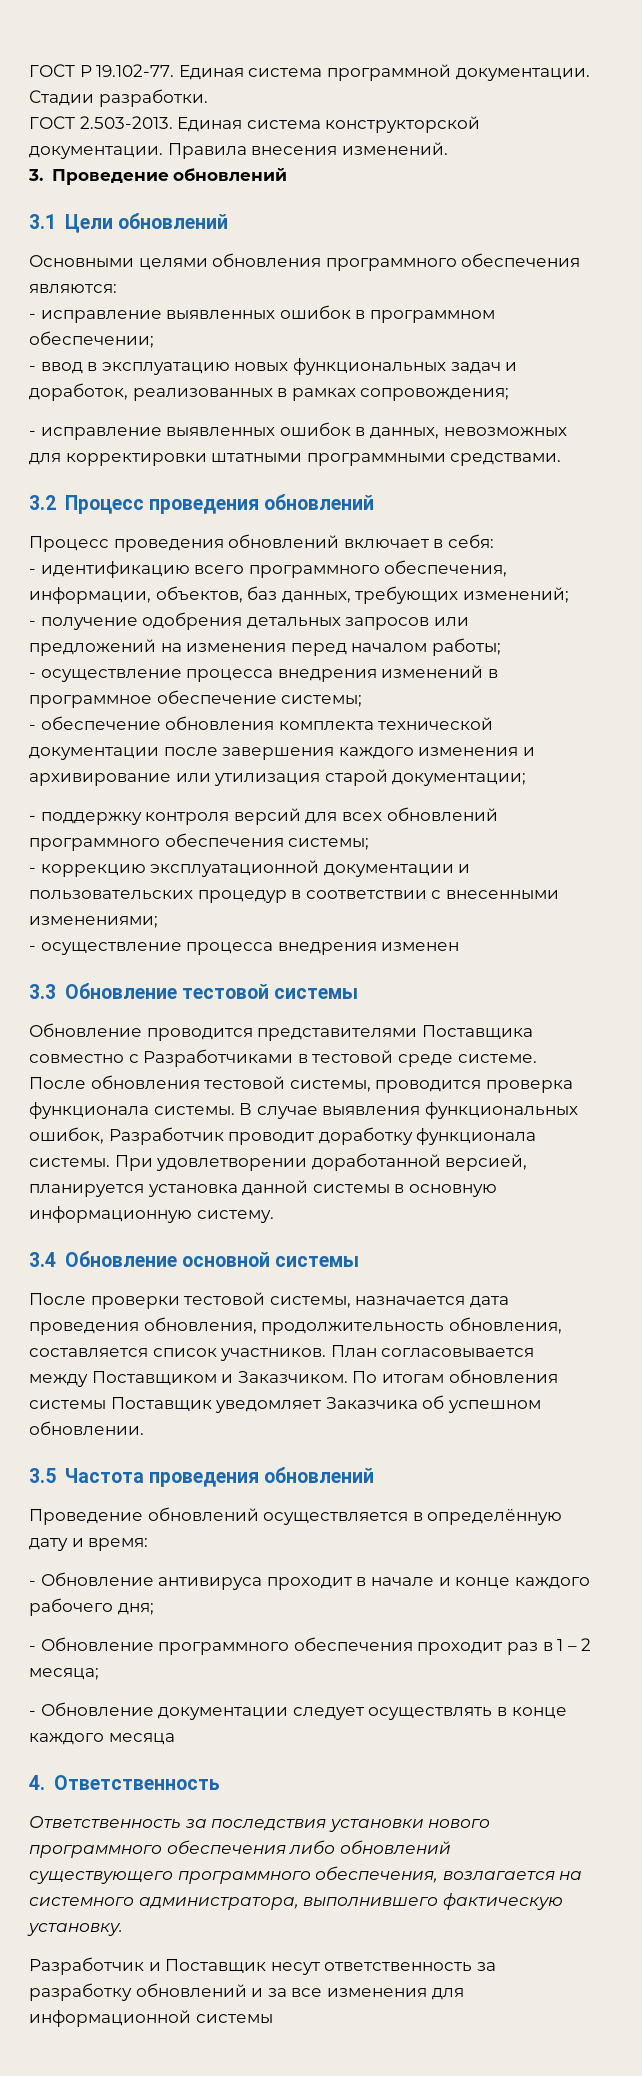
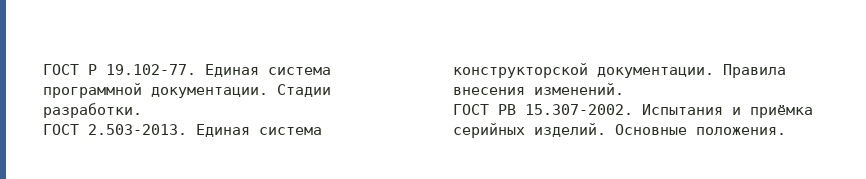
- 3. Проведение обновлений
- 3.1 Цели обновлений
- Основными целями обновления программного обеспечения являются:
- - исправление выявленных ошибок в программном обеспечении;
- - ввод в эксплуатацию новых функциональных задач и доработок, реализованных в рамках сопровождения;
- - исправление выявленных ошибок в данных, невозможных для корректировки штатными программными средствами.
- 3.2 Процесс проведения обновлений
- Процесс проведения обновлений включает в себя:
- - идентификацию всего программного обеспечения, информации, объектов, баз данных, требующих изменений;
- - получение одобрения детальных запросов или предложений на изменения перед началом работы;
- - осуществление процесса внедрения изменений в программное обеспечение системы;
- - обеспечение обновления комплекта технической документации после завершения каждого изменения и архивирование или утилизация старой документации;
- - поддержку контроля версий для всех обновлений программного обеспечения системы;
- - коррекцию эксплуатационной документации и пользовательских процедур в соответствии с внесенными изменениями;
- - осуществление процесса внедрения изменен
- 3.3 Обновление тестовой системы
- Обновление проводится представителями Поставщика совместно с Разработчиками в тестовой среде системе. После обновления тестовой системы, проводится проверка функционала системы. В случае выявления функциональных ошибок, Разработчик проводит доработку функционала системы. При удовлетворении доработанной версией, планируется установка данной системы в основную информационную систему.
- 3.4 Обновление основной системы
- После проверки тестовой системы, назначается дата проведения обновления, продолжительность обновления, составляется список участников. План согласовывается между Поставщиком и Заказчиком. По итогам обновления системы Поставщик уведомляет Заказчика об успешном обновлении.
- 3.5 Частота проведения обновлений
- Проведение обновлений осуществляется в определённую дату и время:
- - Обновление антивируса проходит в начале и конце каждого рабочего дня;
- - Обновление программного обеспечения проходит раз в 1 – 2 месяца;
- - Обновление документации следует осуществлять в конце каждого месяца
- 4. Ответственность
- Ответственность за последствия установки нового программного обеспечения либо обновлений существующего программного обеспечения, возлагается на системного администратора, выполнившего фактическую установку.
- Разработчик и Поставщик несут ответственность за разработку обновлений и за все изменения для информационной системы
+ ГОСТ РВ 15.307-2002. Испытания и приёмка серийных изделий. Основные положения.

